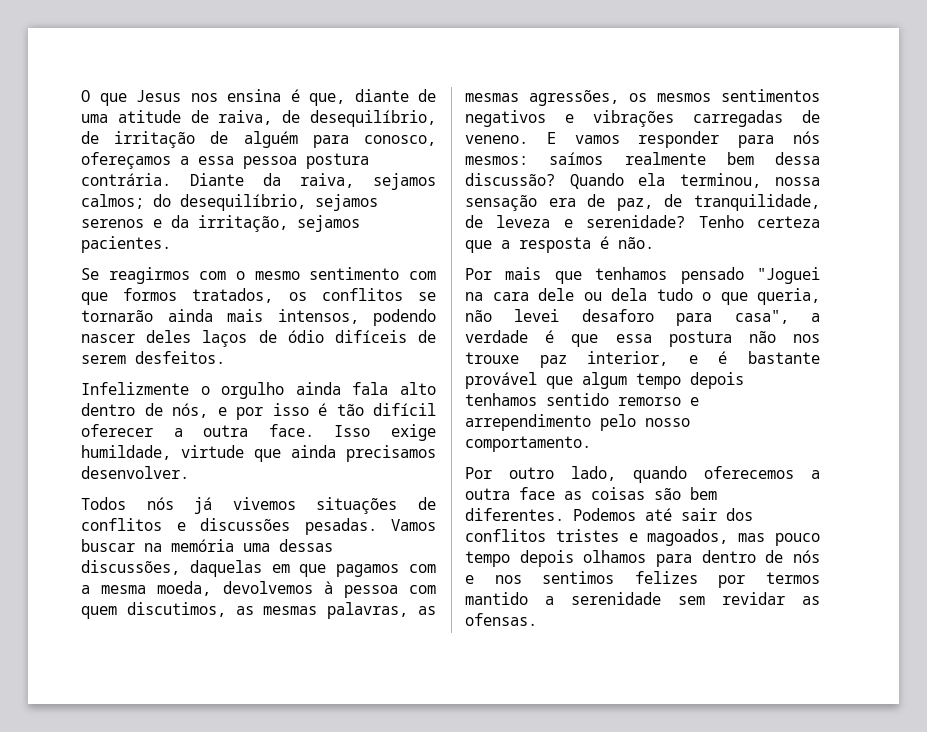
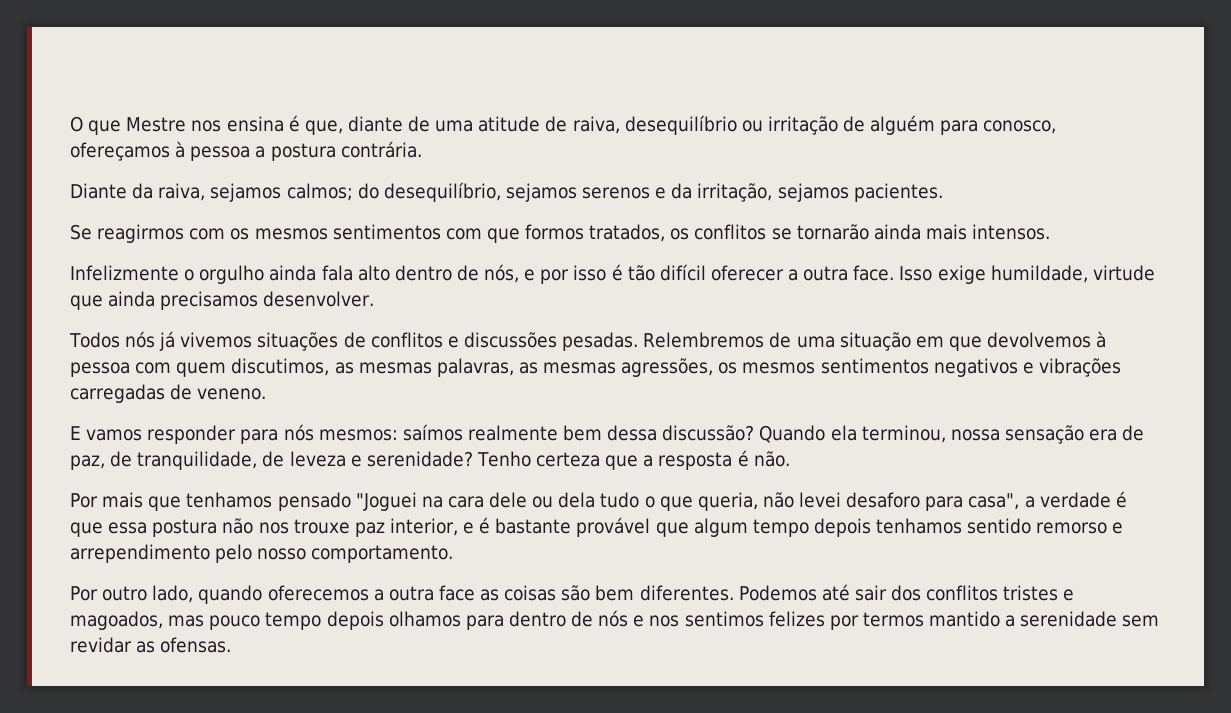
- O que Jesus nos ensina é que, diante de uma atitude de raiva, de desequilíbrio, de irritação de alguém para conosco, ofereçamos a essa pessoa postura contrária. Diante da raiva, sejamos calmos; do desequilíbrio, sejamos serenos e da irritação, sejamos pacientes.
+ O que Mestre nos ensina é que, diante de uma atitude de raiva, desequilíbrio ou irritação de alguém para conosco, ofereçamos à pessoa a postura contrária.
+ Diante da raiva, sejamos calmos; do desequilíbrio, sejamos serenos e da irritação, sejamos pacientes.
- Se reagirmos com o mesmo sentimento com que formos tratados, os conflitos se tornarão ainda mais intensos, podendo nascer deles laços de ódio difíceis de serem desfeitos.
+ Se reagirmos com os mesmos sentimentos com que formos tratados, os conflitos se tornarão ainda mais intensos.
- Vamos buscar na memória uma dessas discussões, daquelas em que pagamos com a mesma moeda, devolvemos à pessoa com quem discutimos, as mesmas palavras, as mesmas agressões, os mesmos sentimentos negativos e vibrações carregadas de veneno. E vamos responder para nós mesmos: saímos realmente bem dessa discussão?
+ Relembremos de uma situação em que devolvemos à pessoa com quem discutimos, as mesmas palavras, as mesmas agressões, os mesmos sentimentos negativos e vibrações carregadas de veneno.
+ E vamos responder para nós mesmos: saímos realmente bem dessa discussão?

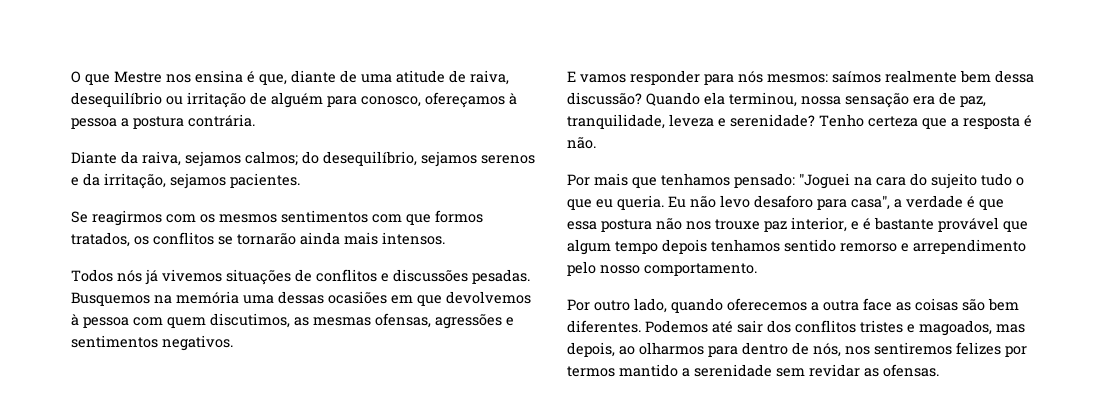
- Infelizmente o orgulho ainda fala alto dentro de nós, e por isso é tão difícil oferecer a outra face. Isso exige humildade, virtude que ainda precisamos desenvolver.
- Relembremos de uma situação em que devolvemos à pessoa com quem discutimos, as mesmas palavras, as mesmas agressões, os mesmos sentimentos negativos e vibrações carregadas de veneno.
+ Busquemos na memória uma dessas ocasiões em que devolvemos à pessoa com quem discutimos, as mesmas ofensas, agressões e sentimentos negativos.
- Quando ela terminou, nossa sensação era de paz, de tranquilidade, de leveza e serenidade?
+ Quando ela terminou, nossa sensação era de paz, tranquilidade, leveza e serenidade?
- Por mais que tenhamos pensado "Joguei na cara dele ou dela tudo o que queria, não levei desaforo para casa", a verdade é que essa postura não nos trouxe paz interior, e é bastante provável que algum tempo depois tenhamos sentido remorso e arrependimento pelo nosso comportamento.
+ Por mais que tenhamos pensado: "Joguei na cara do sujeito tudo o que eu queria. Eu não levo desaforo para casa", a verdade é que essa postura não nos trouxe paz interior, e é bastante provável que algum tempo depois tenhamos sentido remorso e arrependimento pelo nosso comportamento.
- Podemos até sair dos conflitos tristes e magoados, mas pouco tempo depois olhamos para dentro de nós e nos sentimos felizes por termos mantido a serenidade sem revidar as ofensas.
+ Podemos até sair dos conflitos tristes e magoados, mas depois, ao olharmos para dentro de nós, nos sentiremos felizes por termos mantido a serenidade sem revidar as ofensas.

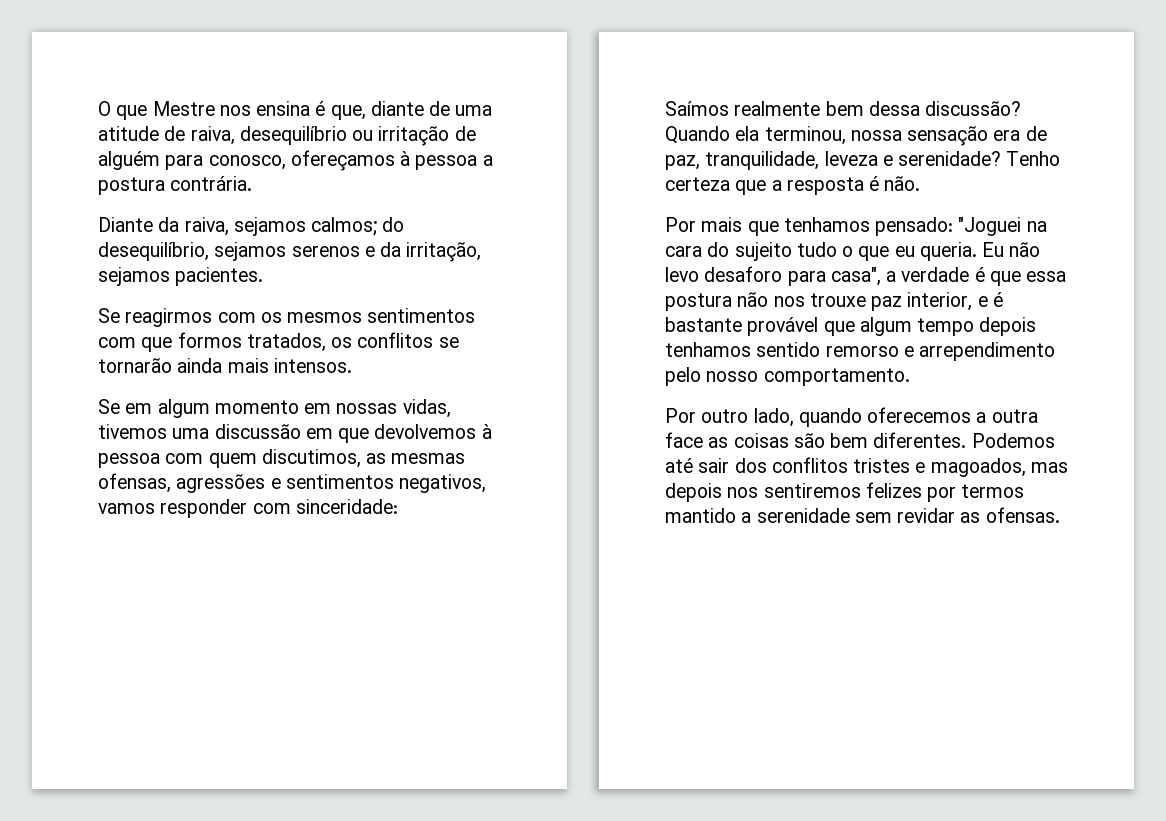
- Todos nós já vivemos situações de conflitos e discussões pesadas. Busquemos na memória uma dessas ocasiões em que devolvemos à pessoa com quem discutimos, as mesmas ofensas, agressões e sentimentos negativos.
- E vamos responder para nós mesmos: saímos realmente bem dessa discussão?
+ Se em algum momento em nossas vidas, tivemos uma discussão em que devolvemos à pessoa com quem discutimos, as mesmas ofensas, agressões e sentimentos negativos, vamos responder com sinceridade:
+ Saímos realmente bem dessa discussão?
- Podemos até sair dos conflitos tristes e magoados, mas depois, ao olharmos para dentro de nós, nos sentiremos felizes por termos mantido a serenidade sem revidar as ofensas.
+ Podemos até sair dos conflitos tristes e magoados, mas depois nos sentiremos felizes por termos mantido a serenidade sem revidar as ofensas.

